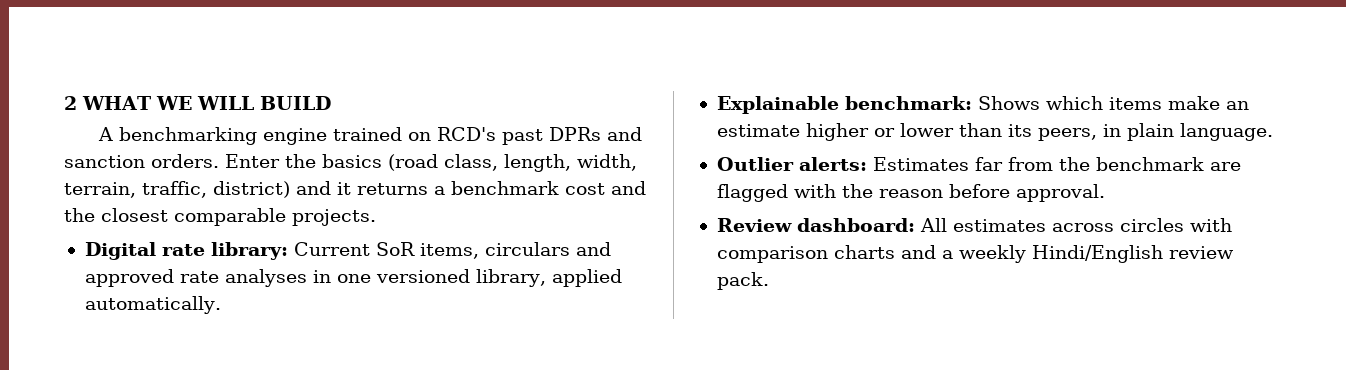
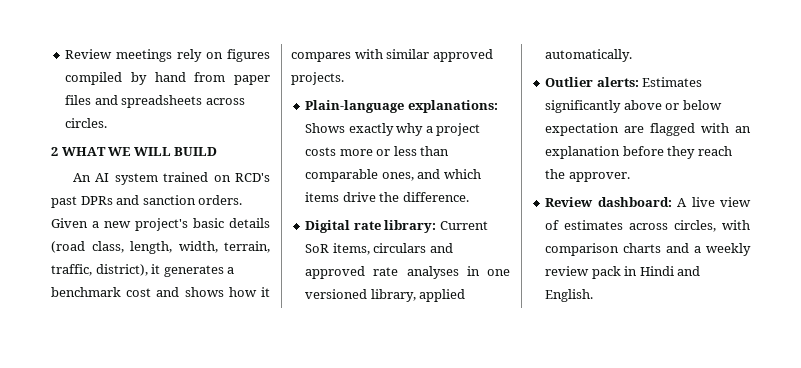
+ Review meetings rely on figures compiled by hand from paper files and spreadsheets across circles.
- A benchmarking engine trained on RCD's past DPRs and sanction orders.
+ An AI system trained on RCD's past DPRs and sanction orders.
- Enter the basics (road class, length, width, terrain, traffic, district) and it returns a benchmark cost and the closest comparable projects.
+ Given a new project's basic details (road class, length, width, terrain, traffic, district), it generates a benchmark cost and shows how it compares with similar approved projects.
+ Plain-language explanations: Shows exactly why a project costs more or less than comparable ones, and which items drive the difference.
- Explainable benchmark: Shows which items make an estimate higher or lower than its peers, in plain language.
- Outlier alerts: Estimates far from the benchmark are flagged with the reason before approval.
- Review dashboard: All estimates across circles with comparison charts and a weekly Hindi/English review pack.
+ Outlier alerts: Estimates significantly above or below expectation are flagged with an explanation before they reach the approver.
+ Review dashboard: A live view of estimates across circles, with comparison charts and a weekly review pack in Hindi and English.

